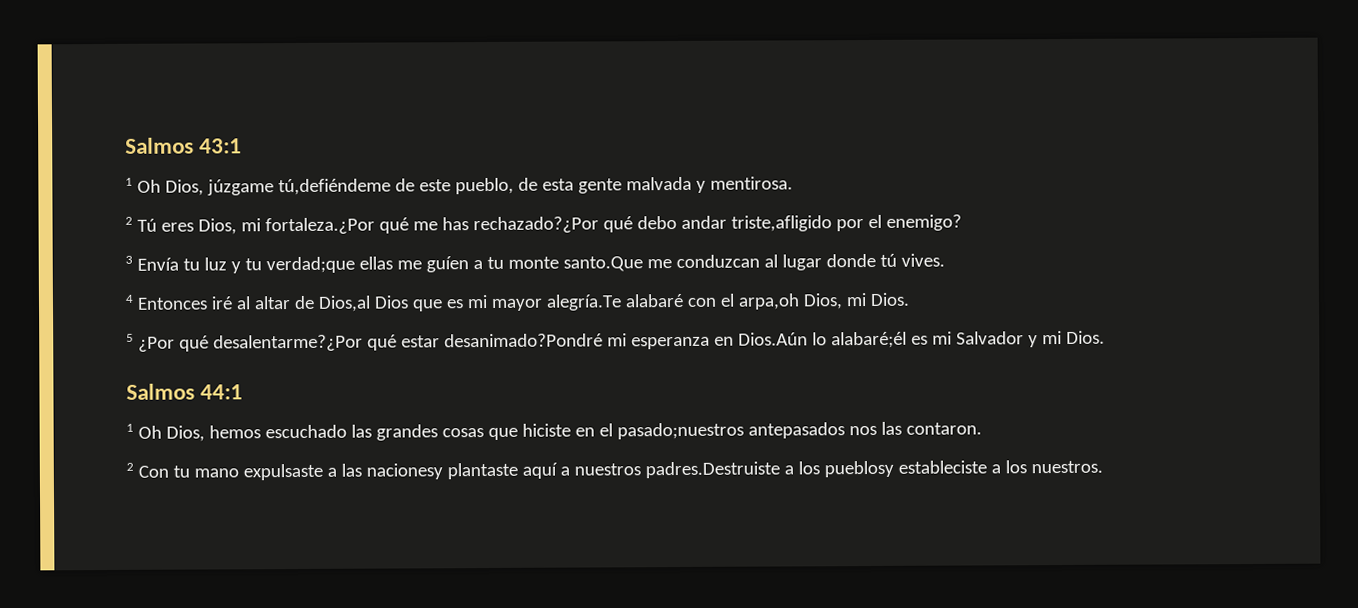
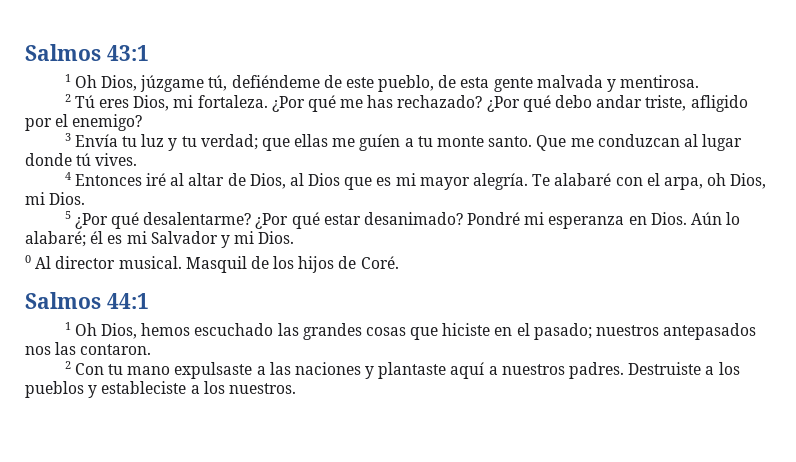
- 1 Oh Dios, júzgame tú,defiéndeme de este pueblo, de esta gente malvada y mentirosa.
+ 1 Oh Dios, júzgame tú, defiéndeme de este pueblo, de esta gente malvada y mentirosa.
- 2 Tú eres Dios, mi fortaleza.¿Por qué me has rechazado?¿Por qué debo andar triste,afligido por el enemigo?
+ 2 Tú eres Dios, mi fortaleza. ¿Por qué me has rechazado? ¿Por qué debo andar triste, afligido por el enemigo?
- 3 Envía tu luz y tu verdad;que ellas me guíen a tu monte santo.Que me conduzcan al lugar donde tú vives.
+ 3 Envía tu luz y tu verdad; que ellas me guíen a tu monte santo. Que me conduzcan al lugar donde tú vives.
- 4 Entonces iré al altar de Dios,al Dios que es mi mayor alegría.Te alabaré con el arpa,oh Dios, mi Dios.
+ 4 Entonces iré al altar de Dios, al Dios que es mi mayor alegría. Te alabaré con el arpa, oh Dios, mi Dios.
- 5 ¿Por qué desalentarme?¿Por qué estar desanimado?Pondré mi esperanza en Dios.Aún lo alabaré;él es mi Salvador y mi Dios.
+ 5 ¿Por qué desalentarme? ¿Por qué estar desanimado? Pondré mi esperanza en Dios. Aún lo alabaré; él es mi Salvador y mi Dios.
+ 0 Al director musical. Masquil de los hijos de Coré.
- 1 Oh Dios, hemos escuchado las grandes cosas que hiciste en el pasado;nuestros antepasados nos las contaron.
+ 1 Oh Dios, hemos escuchado las grandes cosas que hiciste en el pasado; nuestros antepasados nos las contaron.
- 2 Con tu mano expulsaste a las nacionesy plantaste aquí a nuestros padres.Destruiste a los pueblosy estableciste a los nuestros.
+ 2 Con tu mano expulsaste a las naciones y plantaste aquí a nuestros padres. Destruiste a los pueblos y estableciste a los nuestros.

